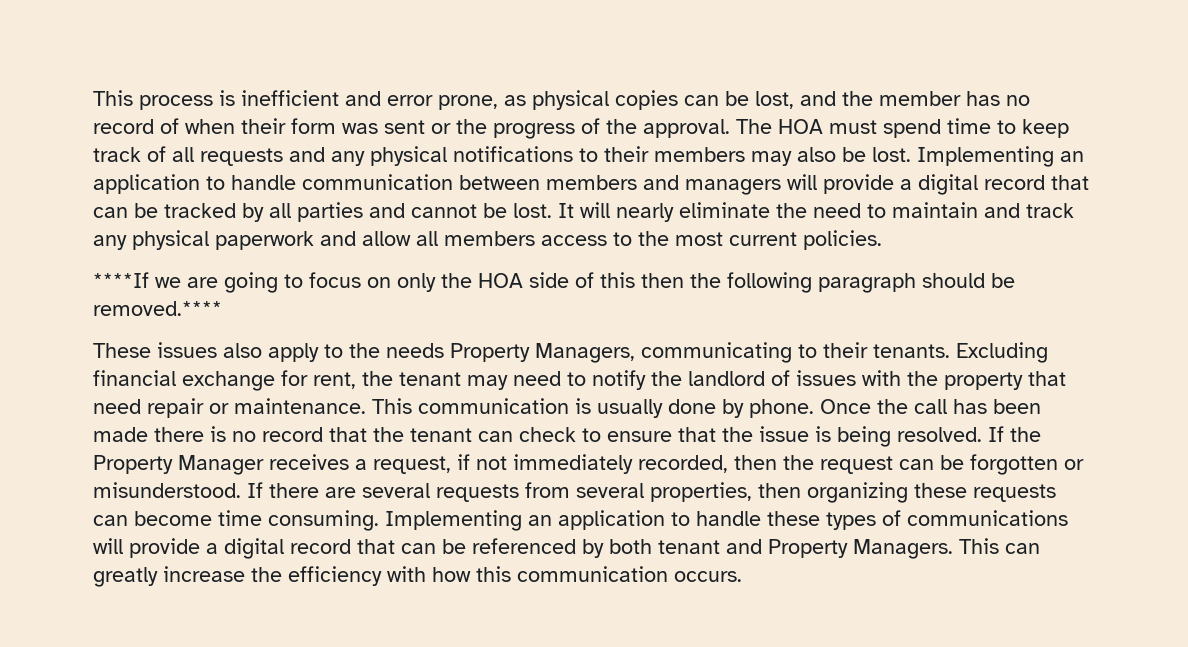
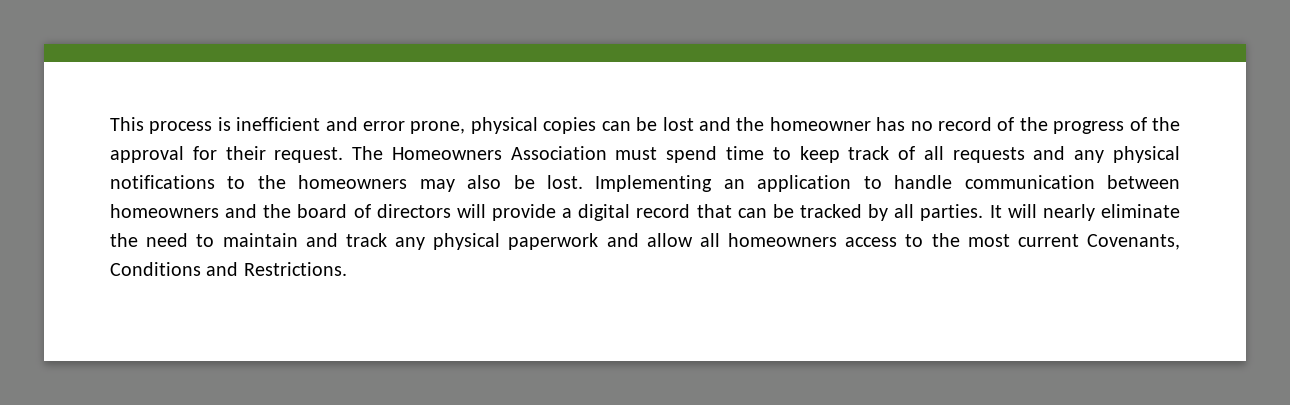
- This process is inefficient and error prone, as physical copies can be lost, and the member has no record of when their form was sent or the progress of the approval. The HOA must spend time to keep track of all requests and any physical notifications to their members may also be lost.
+ This process is inefficient and error prone, physical copies can be lost and the homeowner has no record of the progress of the approval for their request. The Homeowners Association must spend time to keep track of all requests and any physical notifications to the homeowners may also be lost.
- Implementing an application to handle communication between members and managers will provide a digital record that can be tracked by all parties and cannot be lost.
+ Implementing an application to handle communication between homeowners and the board of directors will provide a digital record that can be tracked by all parties.
- It will nearly eliminate the need to maintain and track any physical paperwork and allow all members access to the most current policies.
- ****If we are going to focus on only the HOA side of this then the following paragraph should be removed.****
- These issues also apply to the needs Property Managers, communicating to their tenants. Excluding financial exchange for rent, the tenant may need to notify the landlord of issues with the property that need repair or maintenance. This communication is usually done by phone. Once the call has been made there is no record that the tenant can check to ensure that the issue is being resolved. If the Property Manager receives a request, if not immediately recorded, then the request can be forgotten or misunderstood. If there are several requests from several properties, then organizing these requests can become time consuming. Implementing an application to handle these types of communications will provide a digital record that can be referenced by both tenant and Property Managers. This can greatly increase the efficiency with how this communication occurs.
+ It will nearly eliminate the need to maintain and track any physical paperwork and allow all homeowners access to the most current Covenants, Conditions and Restrictions.

